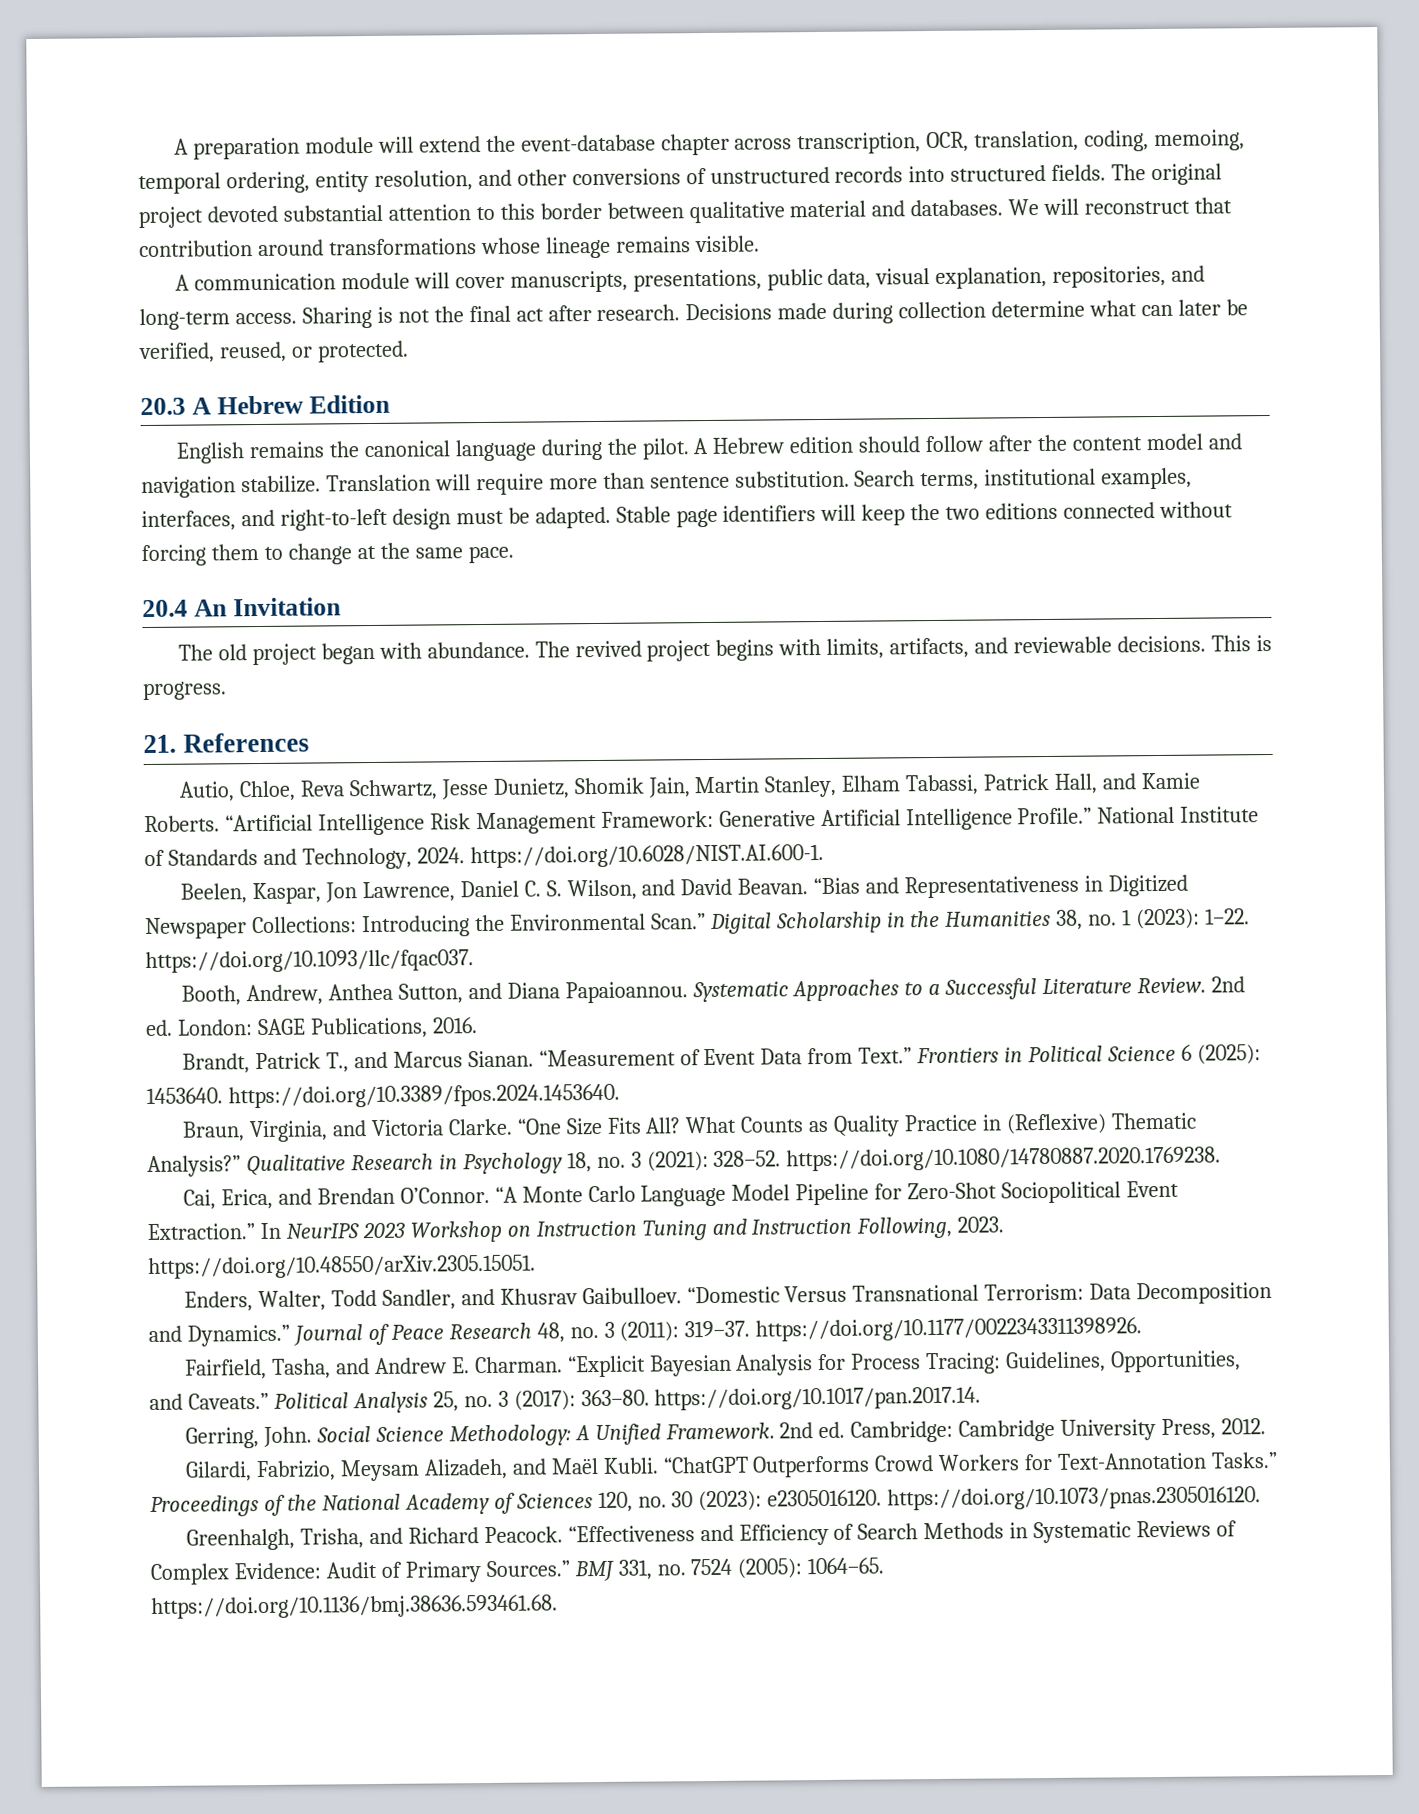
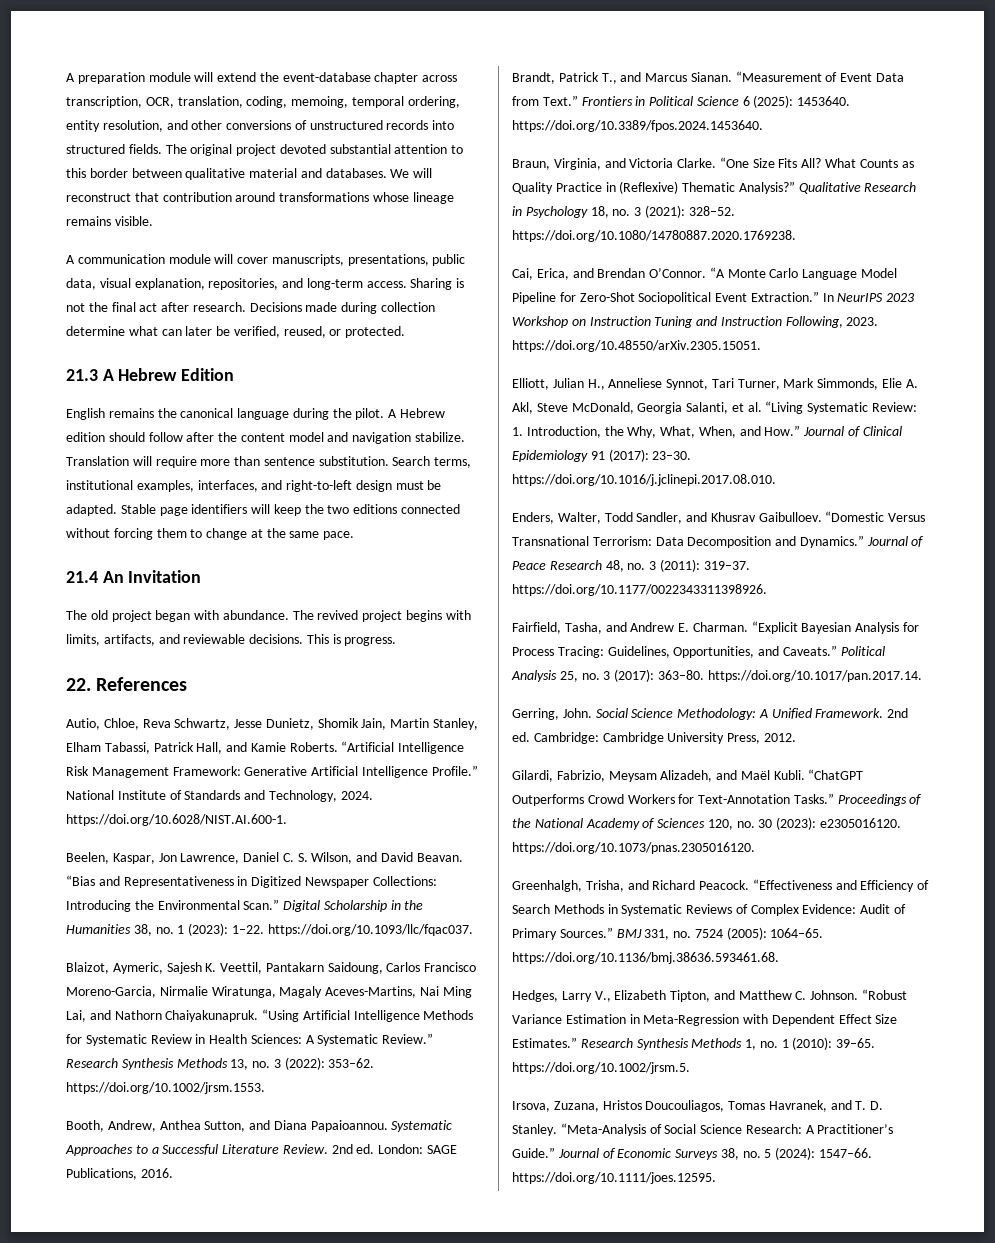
- 20.3 A Hebrew Edition
+ 21.3 A Hebrew Edition
- 20.4 An Invitation
+ 21.4 An Invitation
- 21. References
+ 22. References
+ Blaizot, Aymeric, Sajesh K. Veettil, Pantakarn Saidoung, Carlos Francisco Moreno-Garcia, Nirmalie Wiratunga, Magaly Aceves-Martins, Nai Ming Lai, and Nathorn Chaiyakunapruk. “Using Artificial Intelligence Methods for Systematic Review in Health Sciences: A Systematic Review.” Research Synthesis Methods 13, no. 3 (2022): 353–62. https://doi.org/10.1002/jrsm.1553.
+ Elliott, Julian H., Anneliese Synnot, Tari Turner, Mark Simmonds, Elie A. Akl, Steve McDonald, Georgia Salanti, et al. “Living Systematic Review: 1. Introduction, the Why, What, When, and How.” Journal of Clinical Epidemiology 91 (2017): 23–30. https://doi.org/10.1016/j.jclinepi.2017.08.010.
+ Hedges, Larry V., Elizabeth Tipton, and Matthew C. Johnson. “Robust Variance Estimation in Meta-Regression with Dependent Effect Size Estimates.” Research Synthesis Methods 1, no. 1 (2010): 39–65. https://doi.org/10.1002/jrsm.5.
+ Irsova, Zuzana, Hristos Doucouliagos, Tomas Havranek, and T. D. Stanley. “Meta-Analysis of Social Science Research: A Practitioner’s Guide.” Journal of Economic Surveys 38, no. 5 (2024): 1547–66. https://doi.org/10.1111/joes.12595.

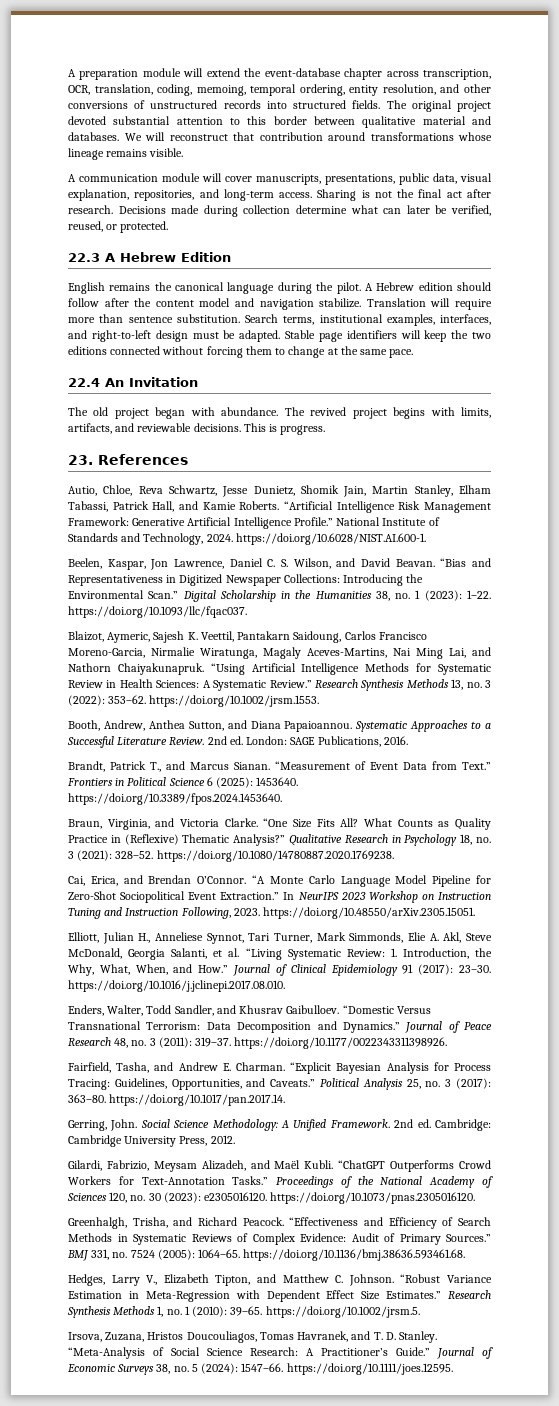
- 21.3 A Hebrew Edition
+ 22.3 A Hebrew Edition
- 21.4 An Invitation
+ 22.4 An Invitation
- 22. References
+ 23. References

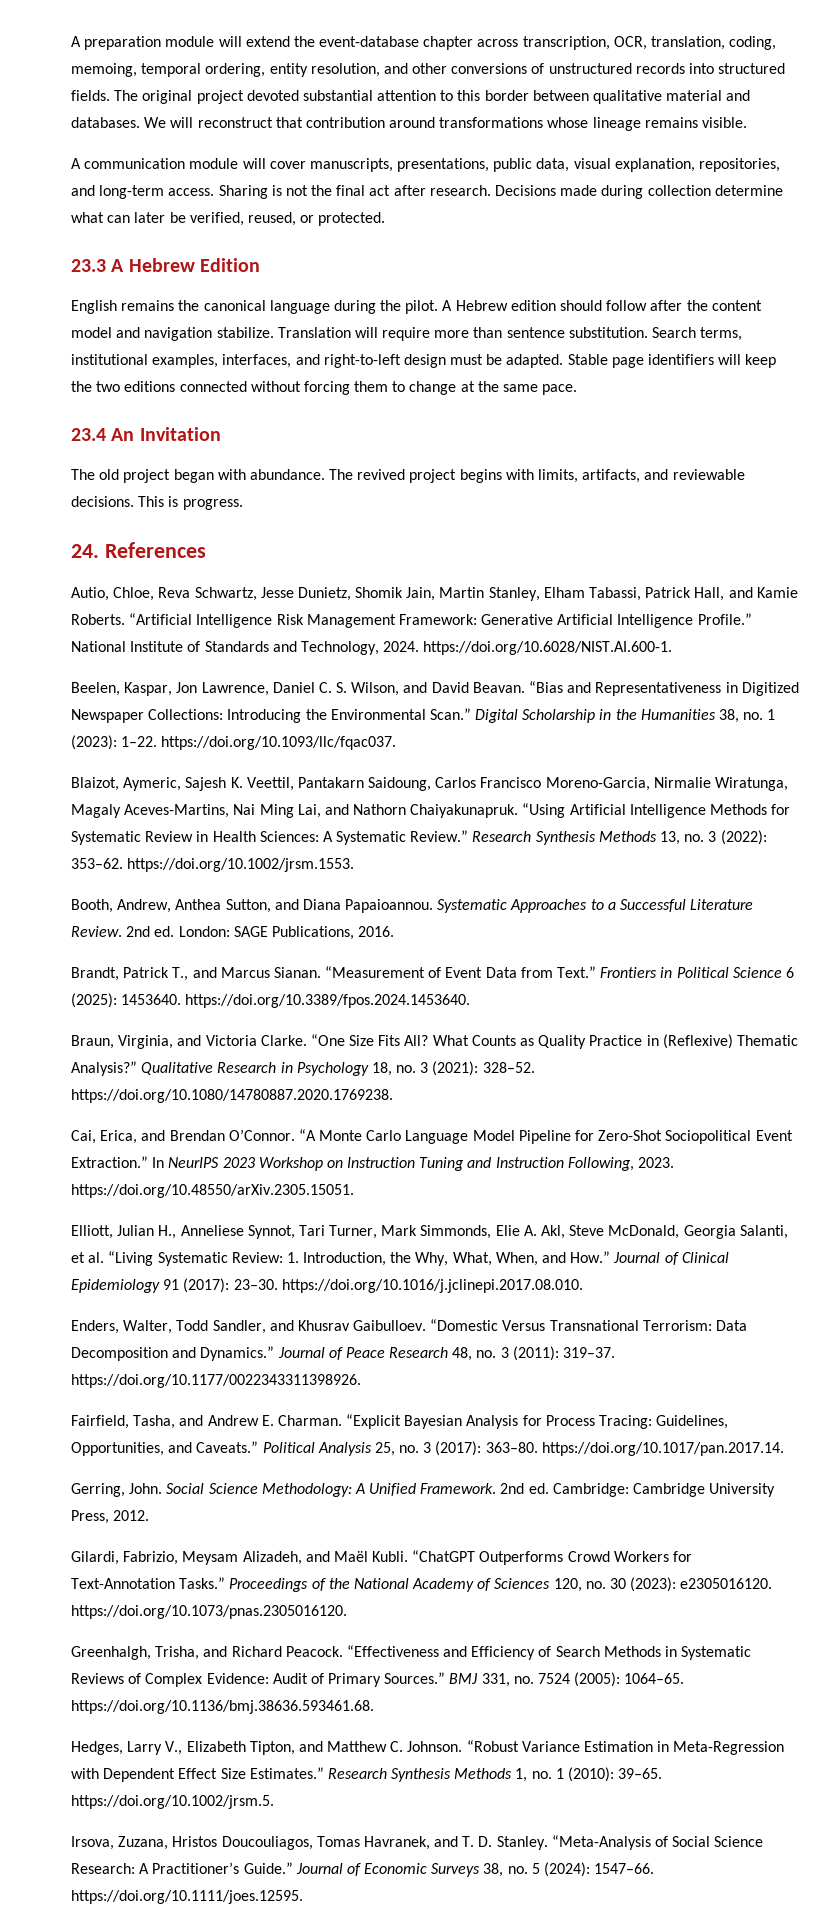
- 22.3 A Hebrew Edition
+ 23.3 A Hebrew Edition
- 22.4 An Invitation
+ 23.4 An Invitation
- 23. References
+ 24. References

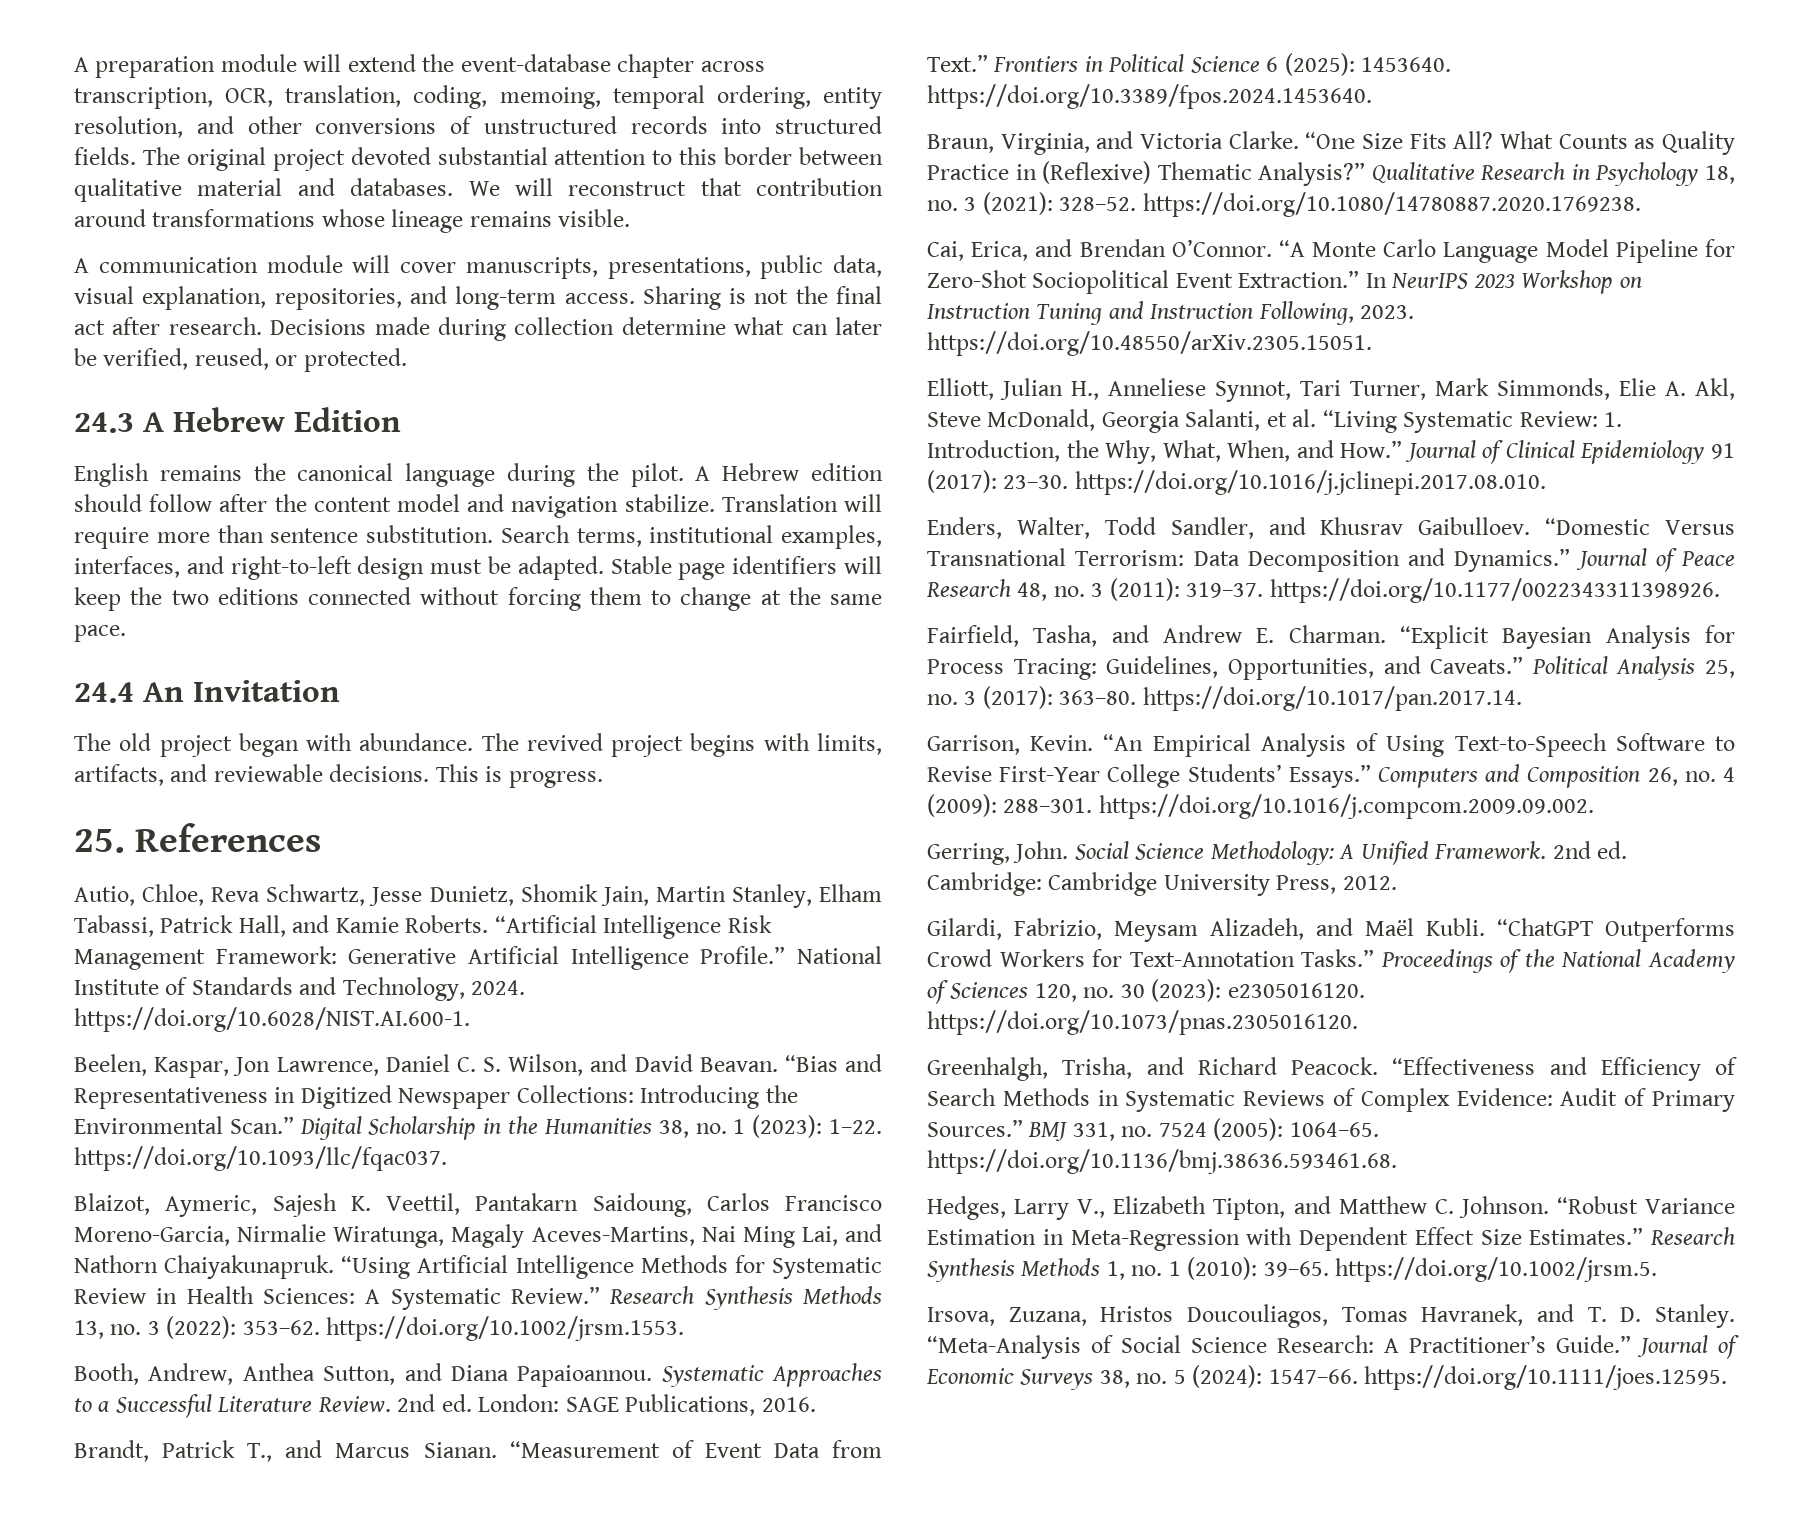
- 23.3 A Hebrew Edition
+ 24.3 A Hebrew Edition
- 23.4 An Invitation
+ 24.4 An Invitation
- 24. References
+ 25. References
+ Garrison, Kevin. “An Empirical Analysis of Using Text-to-Speech Software to Revise First-Year College Students’ Essays.” Computers and Composition 26, no. 4 (2009): 288–301. https://doi.org/10.1016/j.compcom.2009.09.002.

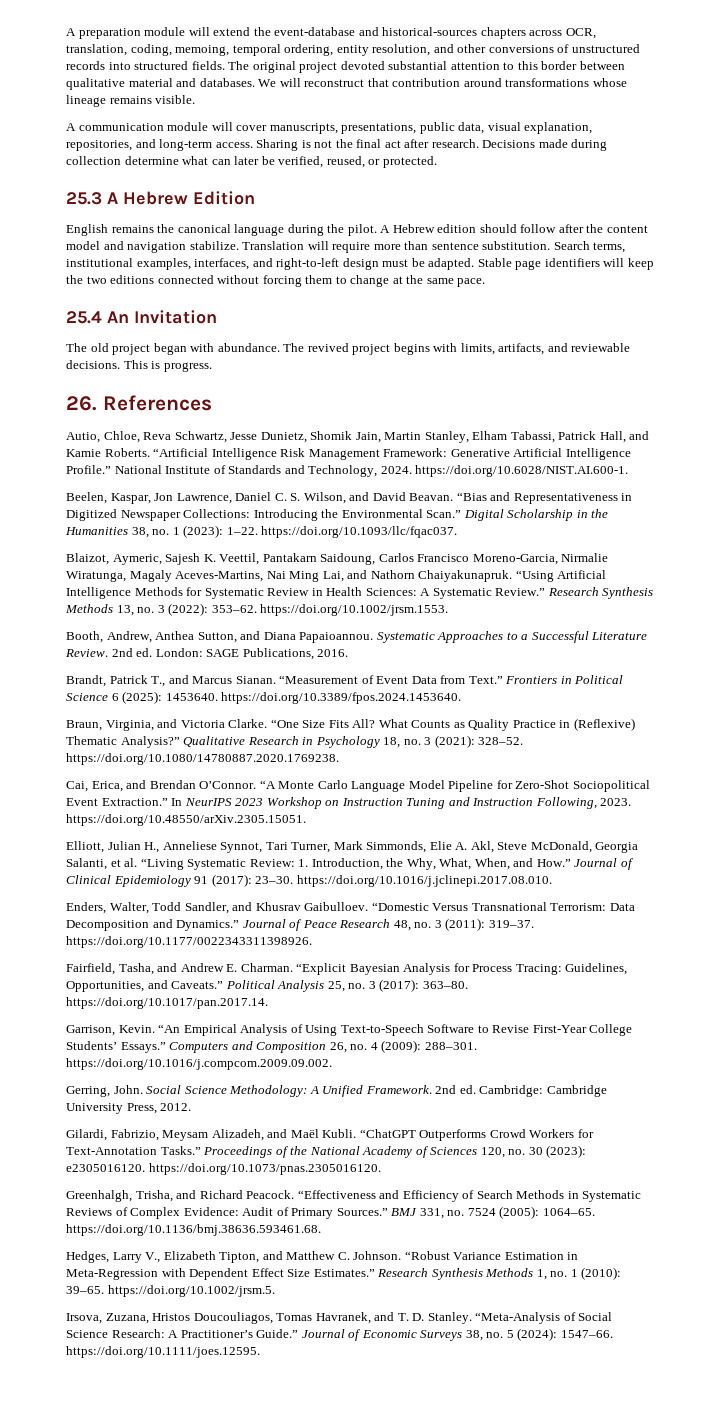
- A preparation module will extend the event-database chapter across transcription, OCR, translation, coding, memoing, temporal ordering, entity resolution, and other conversions of unstructured records into structured fields.
+ A preparation module will extend the event-database and historical-sources chapters across OCR, translation, coding, memoing, temporal ordering, entity resolution, and other conversions of unstructured records into structured fields.
- 24.3 A Hebrew Edition
+ 25.3 A Hebrew Edition
- 24.4 An Invitation
+ 25.4 An Invitation
- 25. References
+ 26. References

